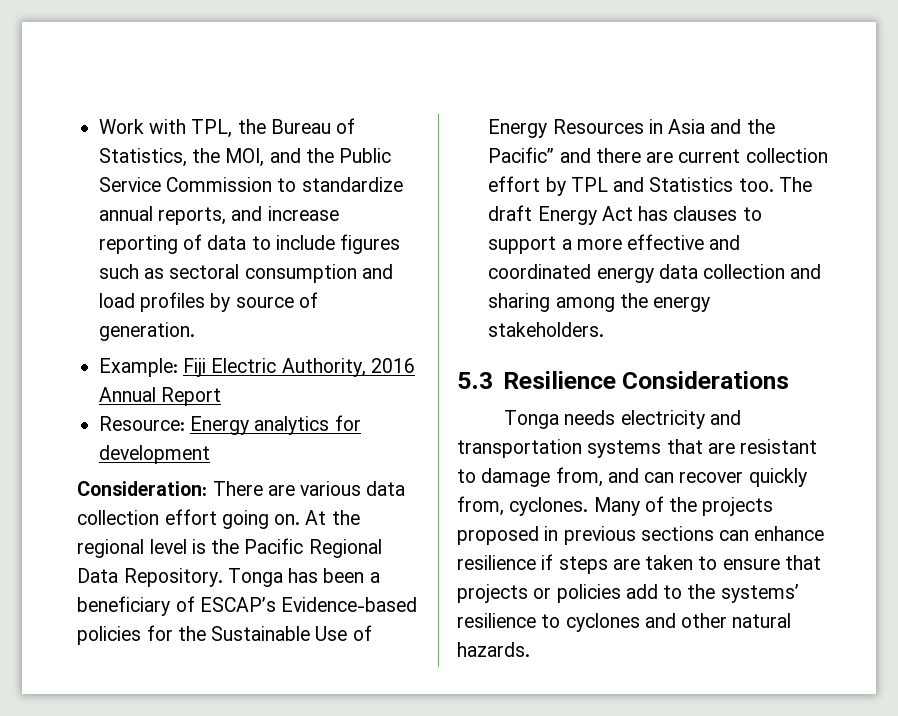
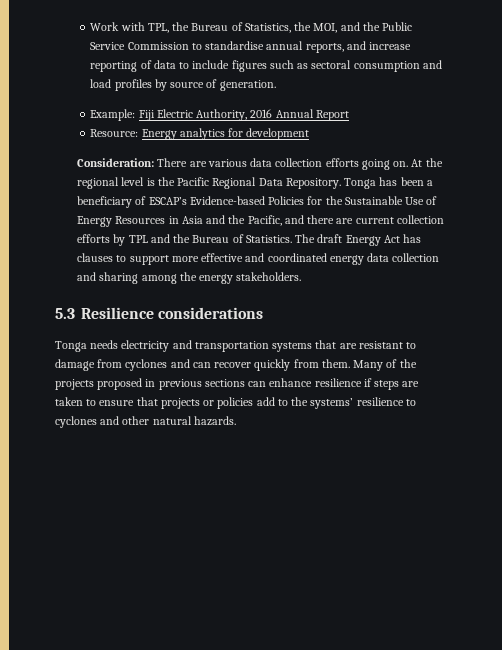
- Work with TPL, the Bureau of Statistics, the MOI, and the Public Service Commission to standardize annual reports, and increase reporting of data to include figures such as sectoral consumption and load profiles by source of generation.
+ Work with TPL, the Bureau of Statistics, the MOI, and the Public Service Commission to standardise annual reports, and increase reporting of data to include figures such as sectoral consumption and load profiles by source of generation.
- Consideration: There are various data collection effort going on.
+ Consideration: There are various data collection efforts going on.
- Tonga has been a beneficiary of ESCAP’s Evidence-based policies for the Sustainable Use of Energy Resources in Asia and the Pacific” and there are current collection effort by TPL and Statistics too.
+ Tonga has been a beneficiary of ESCAP’s Evidence-based Policies for the Sustainable Use of Energy Resources in Asia and the Pacific, and there are current collection efforts by TPL and the Bureau of Statistics.
- The draft Energy Act has clauses to support a more effective and coordinated energy data collection and sharing among the energy stakeholders.
+ The draft Energy Act has clauses to support more effective and coordinated energy data collection and sharing among the energy stakeholders.
- 5.3 Resilience Considerations
+ 5.3 Resilience considerations
- Tonga needs electricity and transportation systems that are resistant to damage from, and can recover quickly from, cyclones.
+ Tonga needs electricity and transportation systems that are resistant to damage from cyclones and can recover quickly from them.

